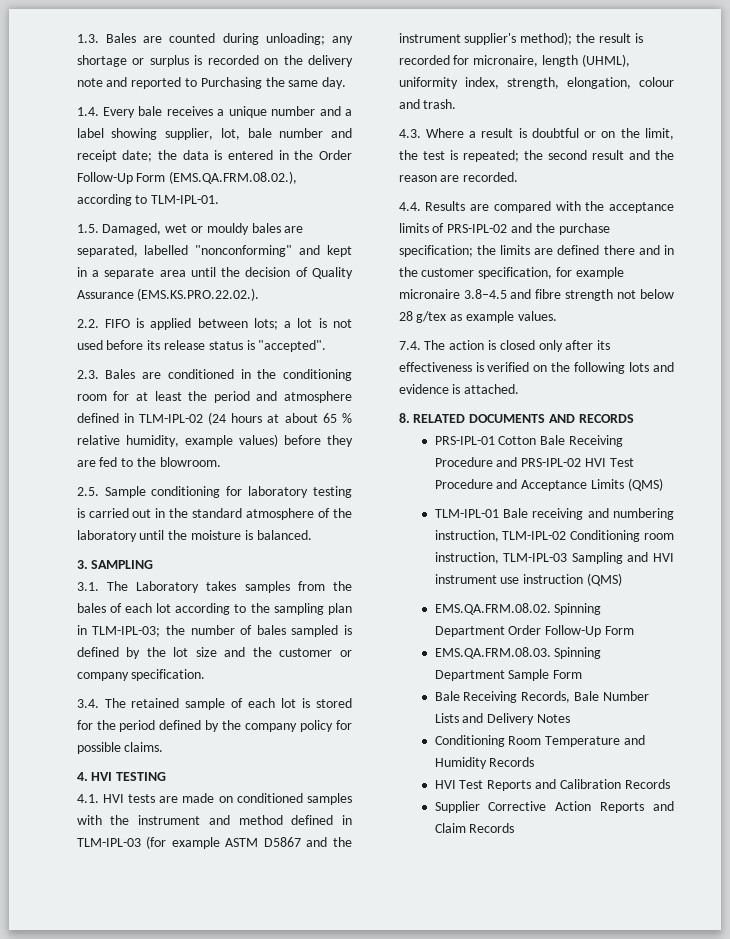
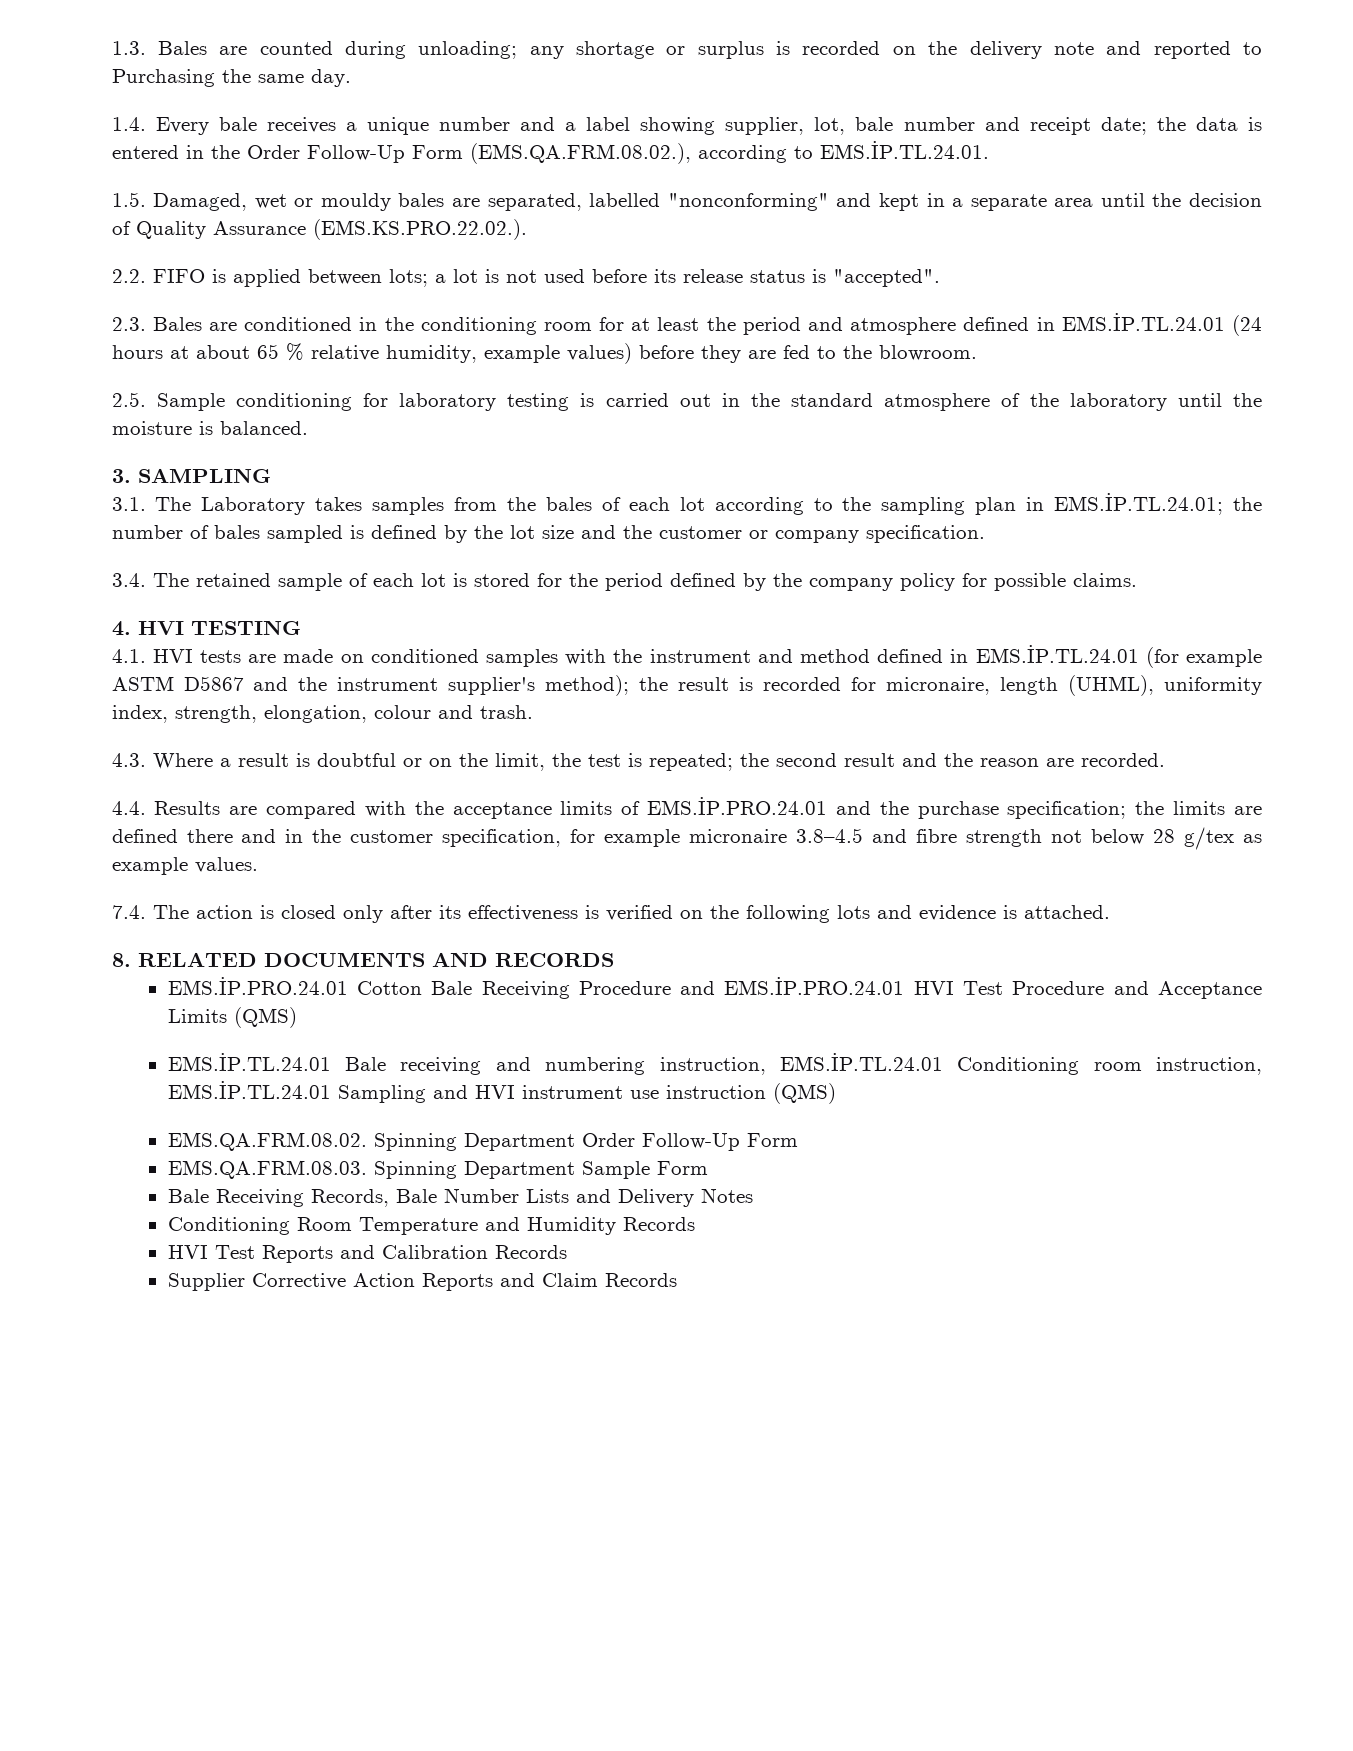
- 1.4. Every bale receives a unique number and a label showing supplier, lot, bale number and receipt date; the data is entered in the Order Follow-Up Form (EMS.QA.FRM.08.02.), according to TLM-IPL-01.
+ 1.4. Every bale receives a unique number and a label showing supplier, lot, bale number and receipt date; the data is entered in the Order Follow-Up Form (EMS.QA.FRM.08.02.), according to EMS.İP.TL.24.01.
- 2.3. Bales are conditioned in the conditioning room for at least the period and atmosphere defined in TLM-IPL-02 (24 hours at about 65 % relative humidity, example values) before they are fed to the blowroom.
+ 2.3. Bales are conditioned in the conditioning room for at least the period and atmosphere defined in EMS.İP.TL.24.01 (24 hours at about 65 % relative humidity, example values) before they are fed to the blowroom.
- 3.1. The Laboratory takes samples from the bales of each lot according to the sampling plan in TLM-IPL-03; the number of bales sampled is defined by the lot size and the customer or company specification.
+ 3.1. The Laboratory takes samples from the bales of each lot according to the sampling plan in EMS.İP.TL.24.01; the number of bales sampled is defined by the lot size and the customer or company specification.
- 4.1. HVI tests are made on conditioned samples with the instrument and method defined in TLM-IPL-03 (for example ASTM D5867 and the instrument supplier's method); the result is recorded for micronaire, length (UHML), uniformity index, strength, elongation, colour and trash.
+ 4.1. HVI tests are made on conditioned samples with the instrument and method defined in EMS.İP.TL.24.01 (for example ASTM D5867 and the instrument supplier's method); the result is recorded for micronaire, length (UHML), uniformity index, strength, elongation, colour and trash.
- 4.4. Results are compared with the acceptance limits of PRS-IPL-02 and the purchase specification; the limits are defined there and in the customer specification, for example micronaire 3.8–4.5 and fibre strength not below 28 g/tex as example values.
+ 4.4. Results are compared with the acceptance limits of EMS.İP.PRO.24.01 and the purchase specification; the limits are defined there and in the customer specification, for example micronaire 3.8–4.5 and fibre strength not below 28 g/tex as example values.
- PRS-IPL-01 Cotton Bale Receiving Procedure and PRS-IPL-02 HVI Test Procedure and Acceptance Limits (QMS)
+ EMS.İP.PRO.24.01 Cotton Bale Receiving Procedure and EMS.İP.PRO.24.01 HVI Test Procedure and Acceptance Limits (QMS)
- TLM-IPL-01 Bale receiving and numbering instruction, TLM-IPL-02 Conditioning room instruction, TLM-IPL-03 Sampling and HVI instrument use instruction (QMS)
+ EMS.İP.TL.24.01 Bale receiving and numbering instruction, EMS.İP.TL.24.01 Conditioning room instruction, EMS.İP.TL.24.01 Sampling and HVI instrument use instruction (QMS)

